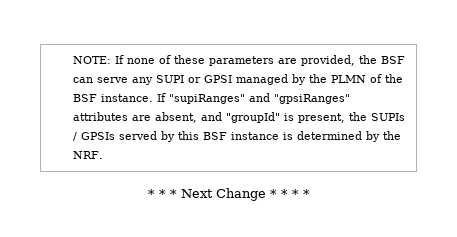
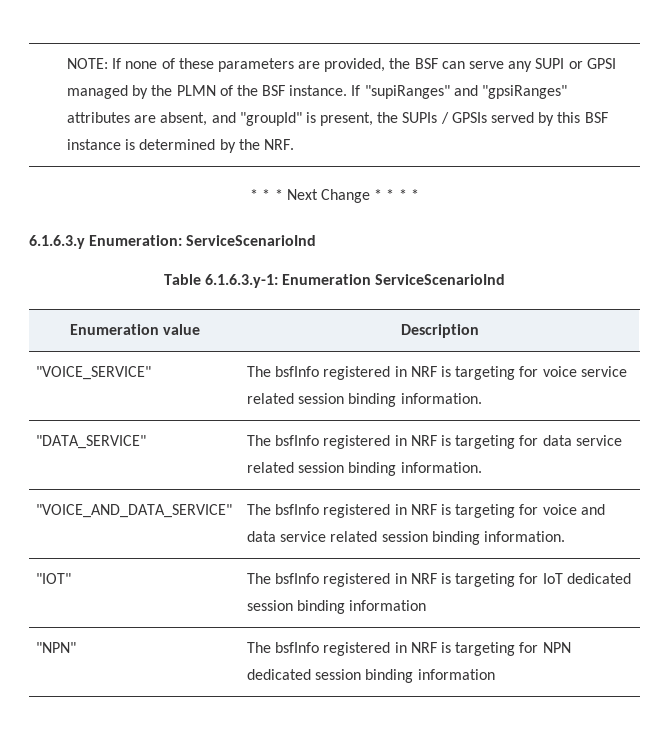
+ 6.1.6.3.y Enumeration: ServiceScenarioInd
+ Table 6.1.6.3.y-1: Enumeration ServiceScenarioInd
+ Enumeration value | Description
+ "VOICE_SERVICE" | The bsfInfo registered in NRF is targeting for voice service related session binding information.
+ "DATA_SERVICE" | The bsfInfo registered in NRF is targeting for data service related session binding information.
+ "VOICE_AND_DATA_SERVICE" | The bsfInfo registered in NRF is targeting for voice and data service related session binding information.
+ "IOT" | The bsfInfo registered in NRF is targeting for IoT dedicated session binding information
+ "NPN" | The bsfInfo registered in NRF is targeting for NPN dedicated session binding information

